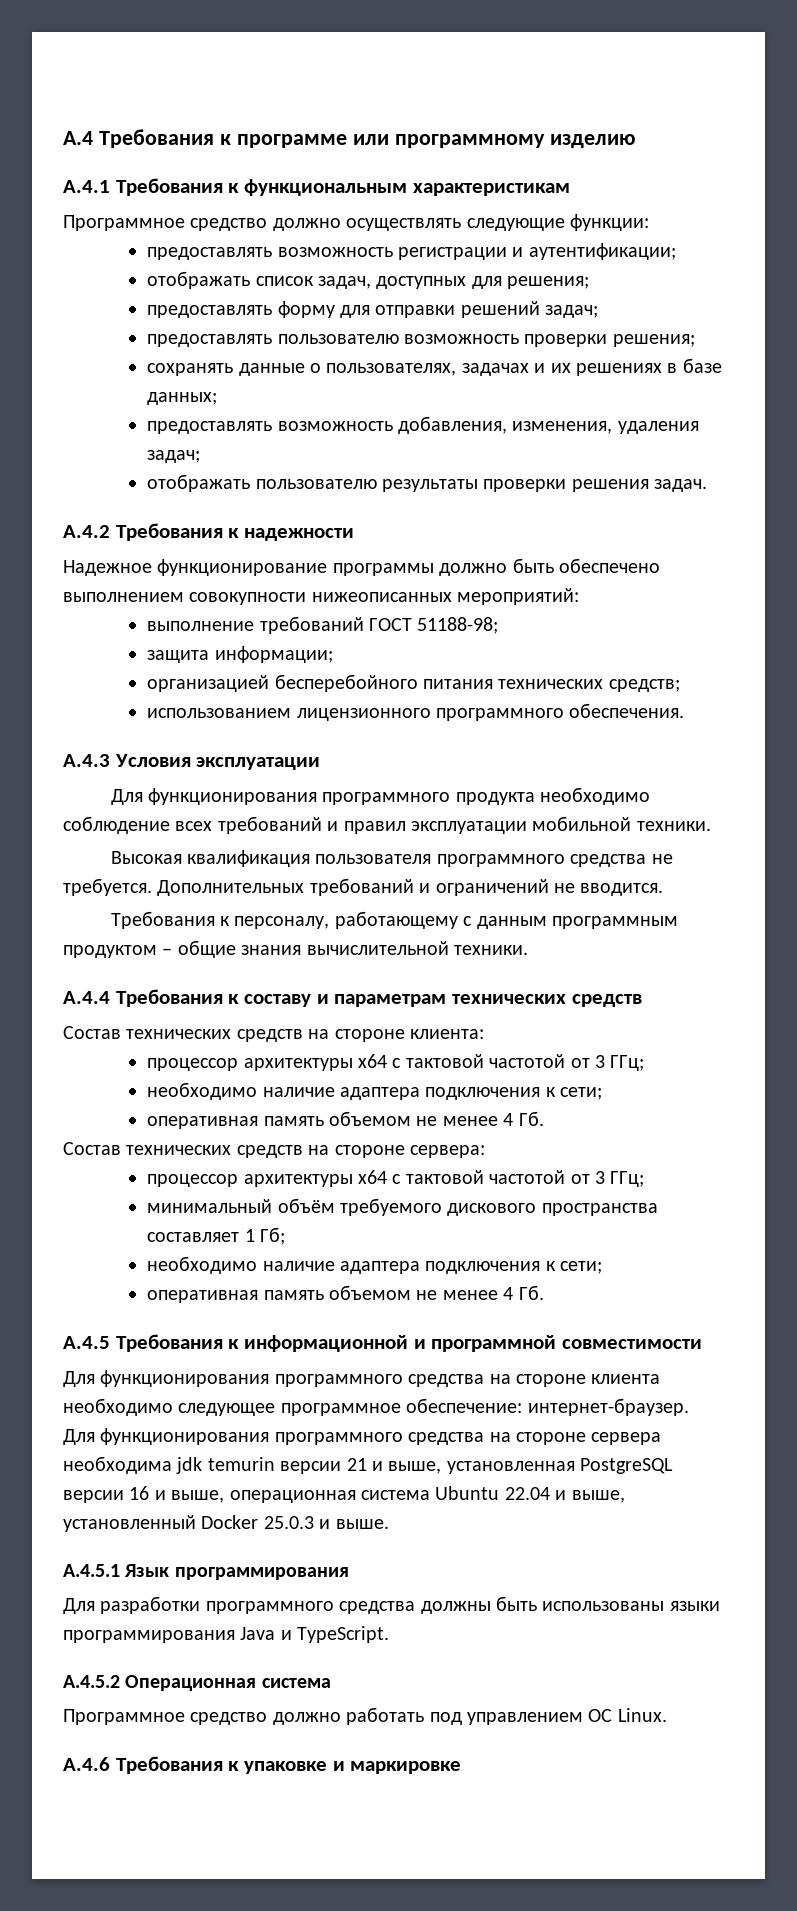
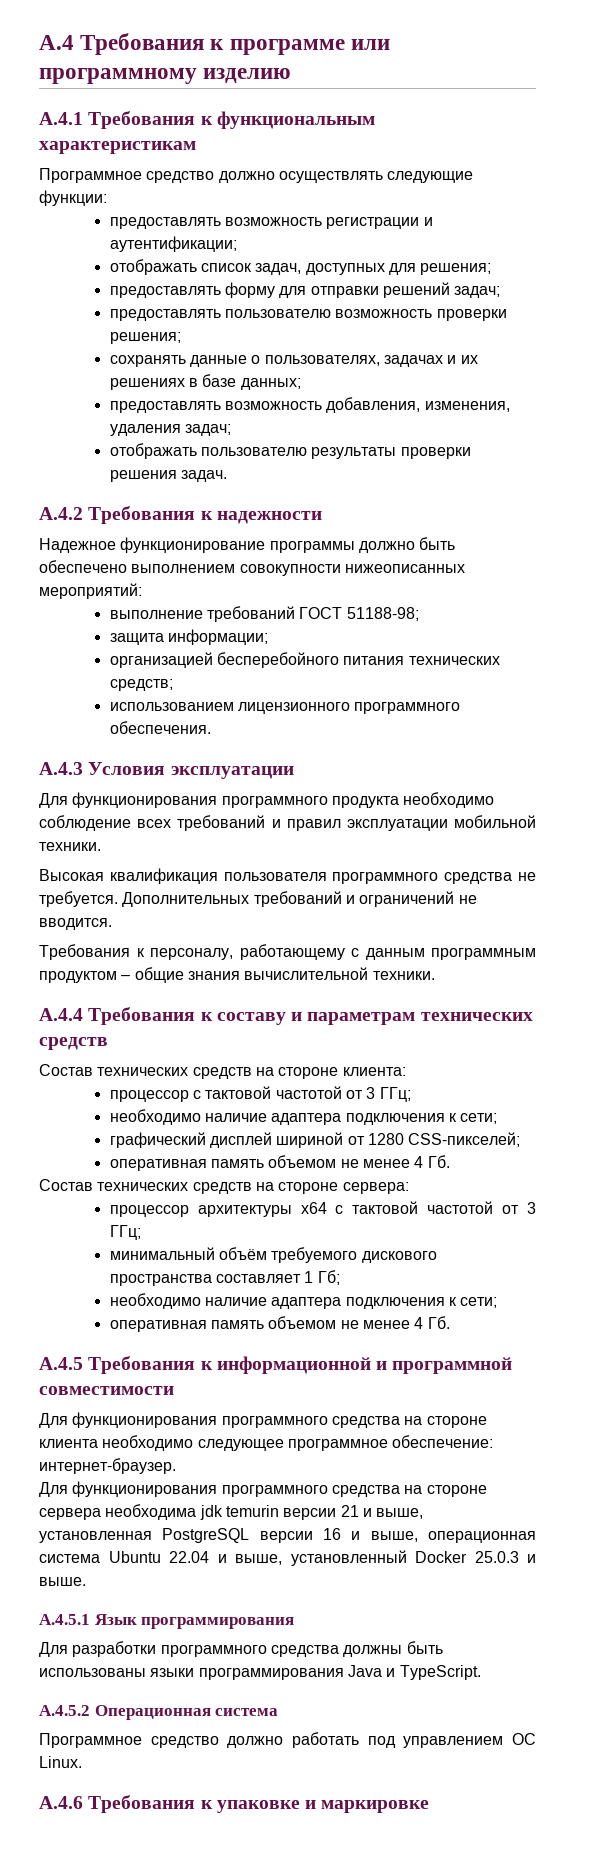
  Состав технических средств на стороне клиента:
- процессор архитектуры x64 с тактовой частотой от 3 ГГц;
+ процессор с тактовой частотой от 3 ГГц;
+ графический дисплей шириной от 1280 CSS-пикселей;

